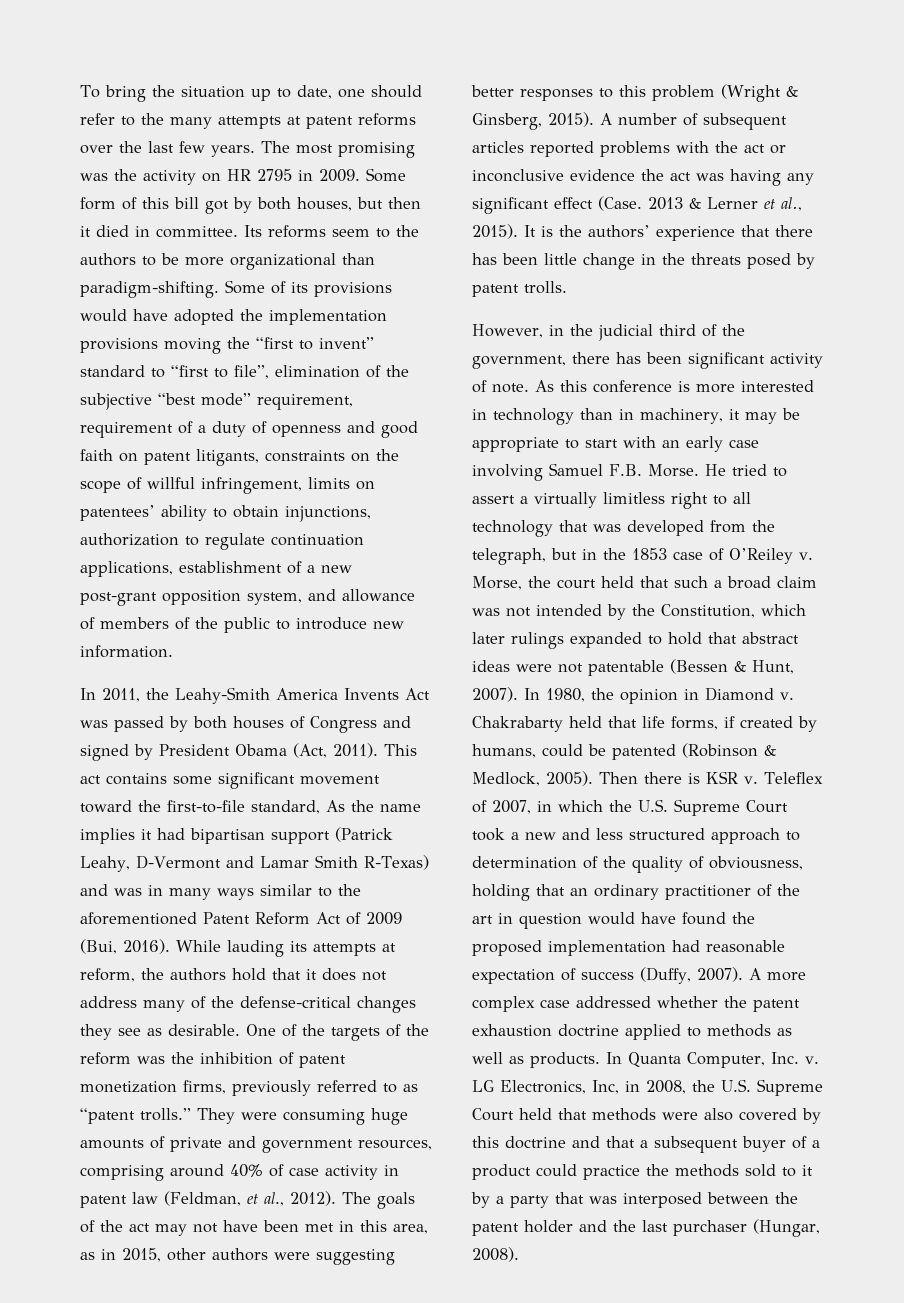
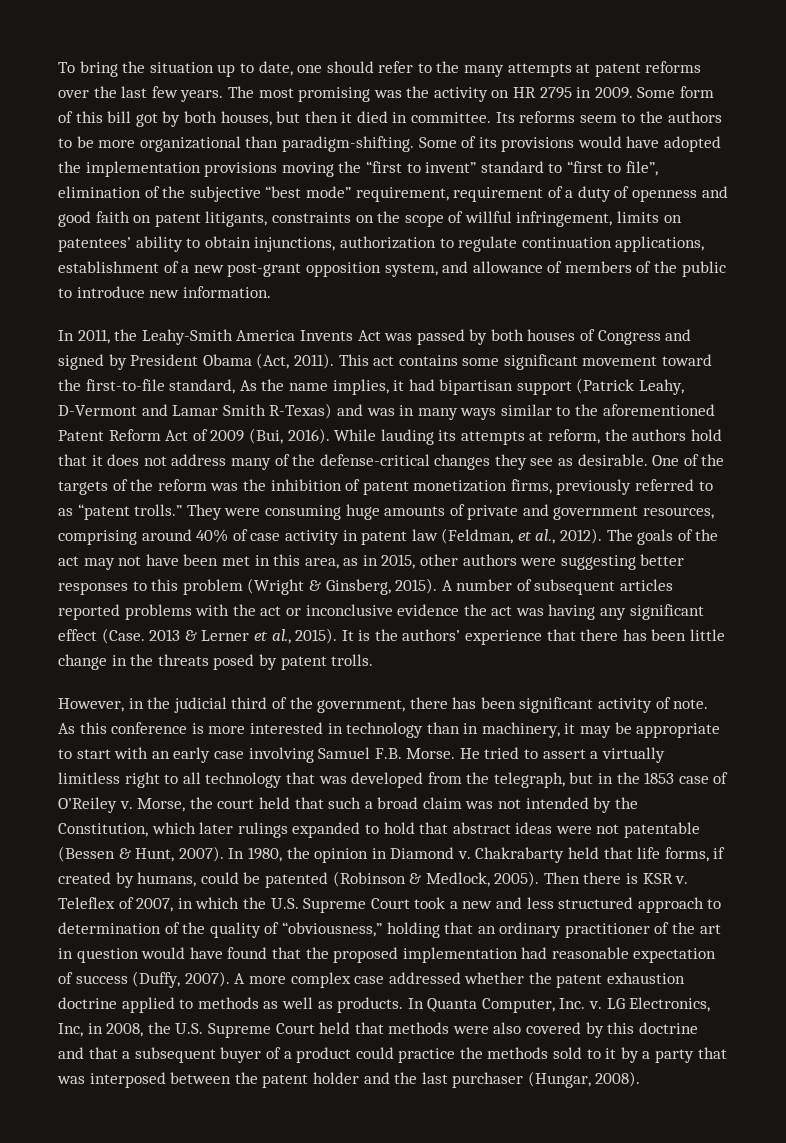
- This act contains some significant movement toward the first-to-file standard, As the name implies it had bipartisan support (Patrick Leahy, D-Vermont and Lamar Smith R-Texas) and was in many ways similar to the aforementioned Patent Reform Act of 2009 (Bui, 2016).
+ This act contains some significant movement toward the first-to-file standard, As the name implies, it had bipartisan support (Patrick Leahy, D-Vermont and Lamar Smith R-Texas) and was in many ways similar to the aforementioned Patent Reform Act of 2009 (Bui, 2016).
- Teleflex of 2007, in which the U.S. Supreme Court took a new and less structured approach to determination of the quality of obviousness, holding that an ordinary practitioner of the art in question would have found the proposed implementation had reasonable expectation of success (Duffy, 2007).
+ Teleflex of 2007, in which the U.S. Supreme Court took a new and less structured approach to determination of the quality of “obviousness,” holding that an ordinary practitioner of the art in question would have found that the proposed implementation had reasonable expectation of success (Duffy, 2007).

